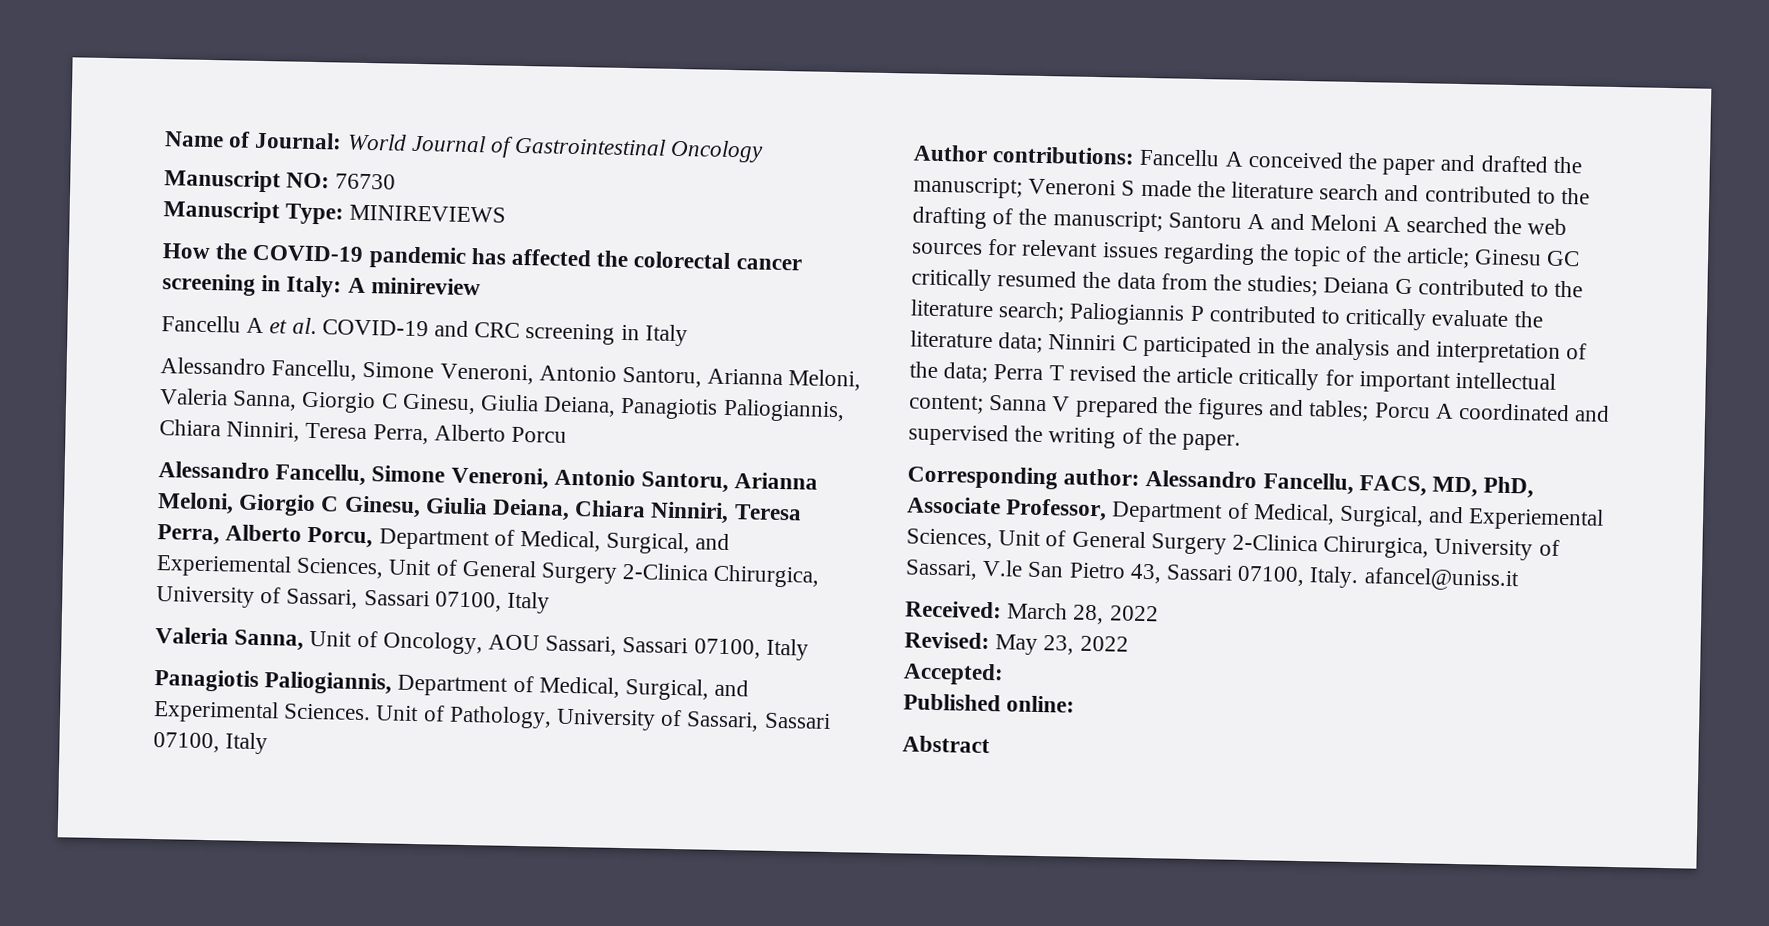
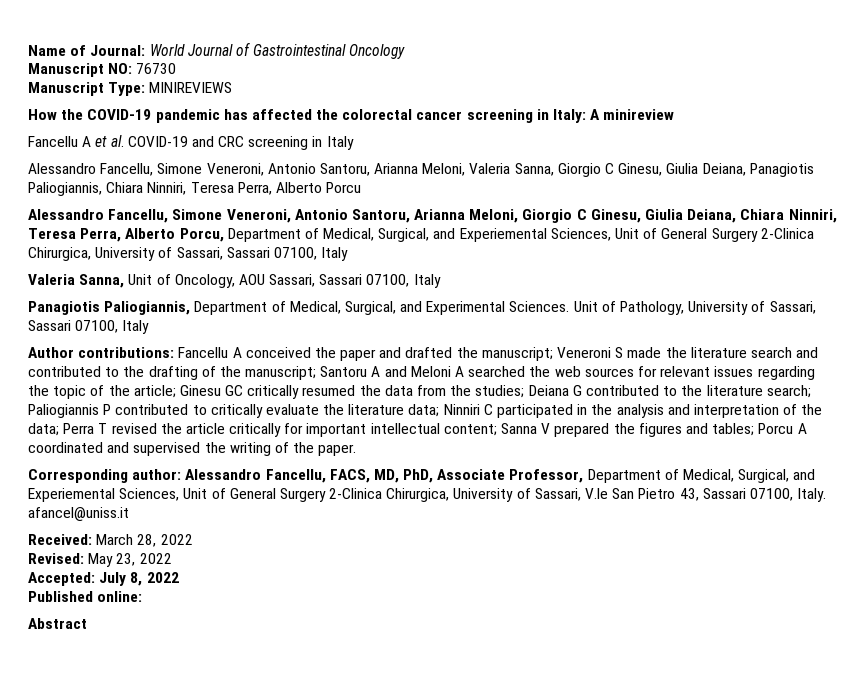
- Accepted:
+ Accepted: July 8, 2022

